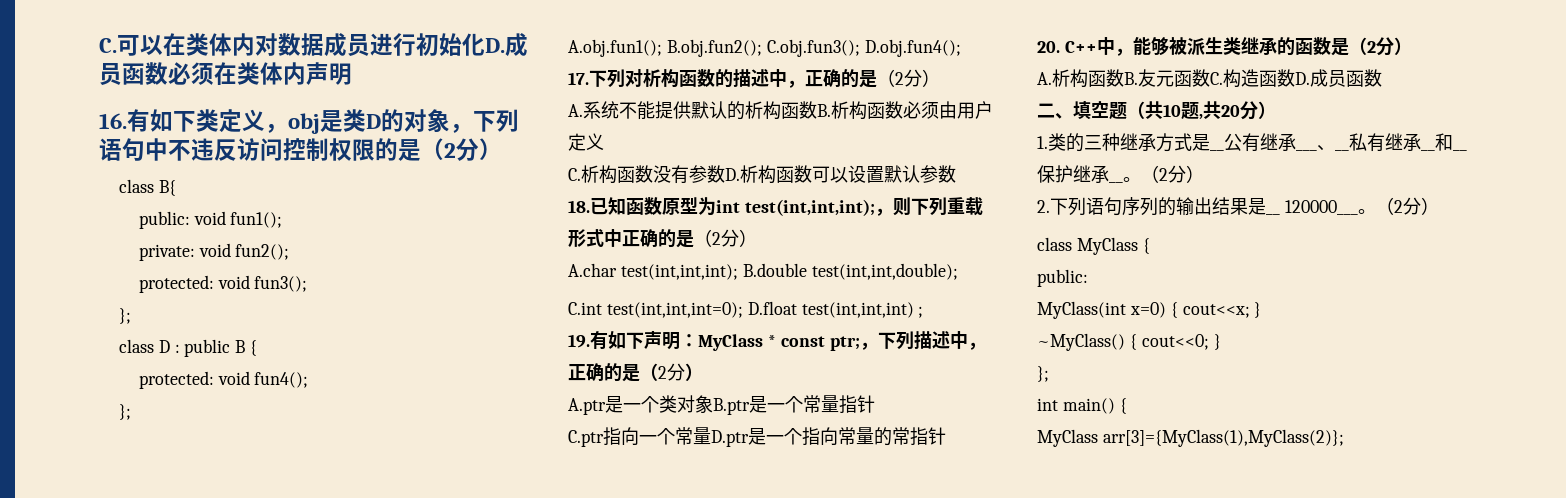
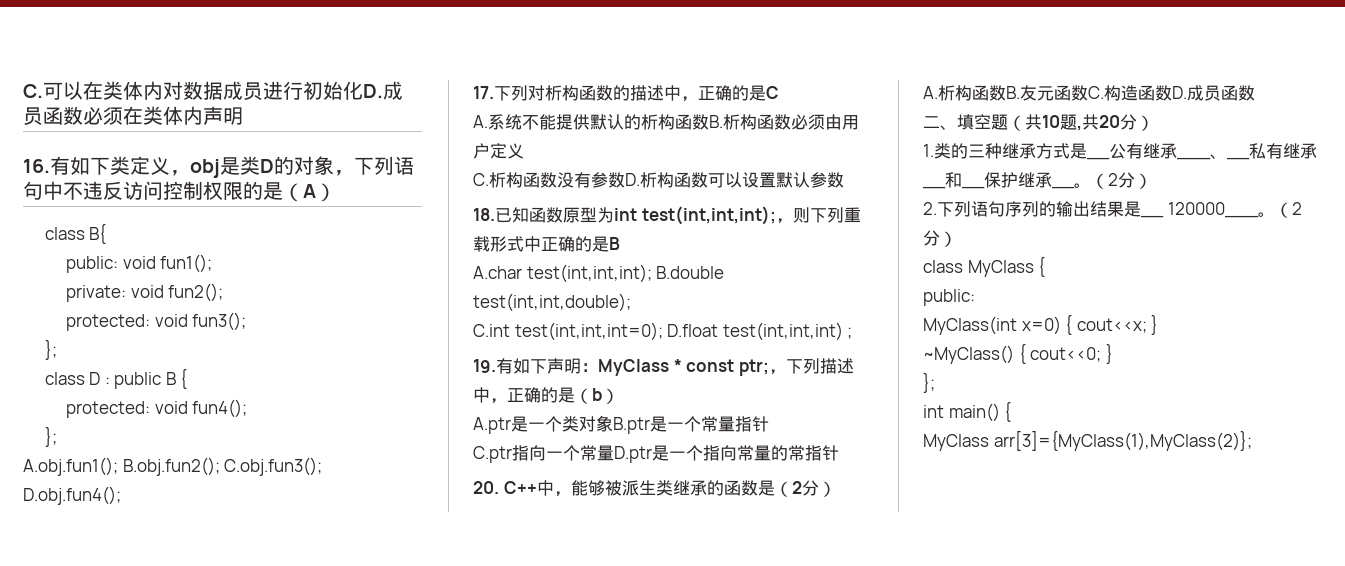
- 16.有如下类定义，obj是类D的对象，下列语句中不违反访问控制权限的是（2分）
+ 16.有如下类定义，obj是类D的对象，下列语句中不违反访问控制权限的是（A）
- 17.下列对析构函数的描述中，正确的是（2分）
+ 17.下列对析构函数的描述中，正确的是C
- 18.已知函数原型为int test(int,int,int);，则下列重载形式中正确的是（2分）
+ 18.已知函数原型为int test(int,int,int);，则下列重载形式中正确的是B
- 19.有如下声明：MyClass * const ptr;，下列描述中，正确的是（2分）
+ 19.有如下声明：MyClass * const ptr;，下列描述中，正确的是（b）

